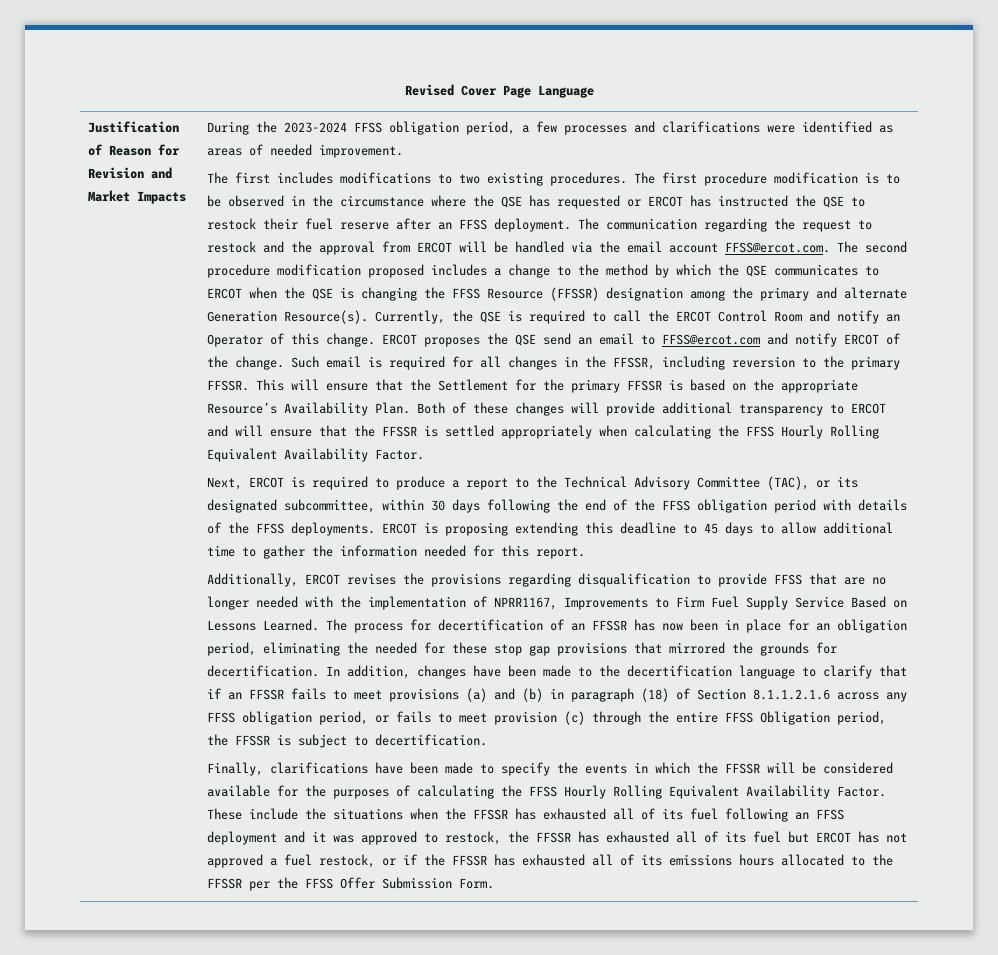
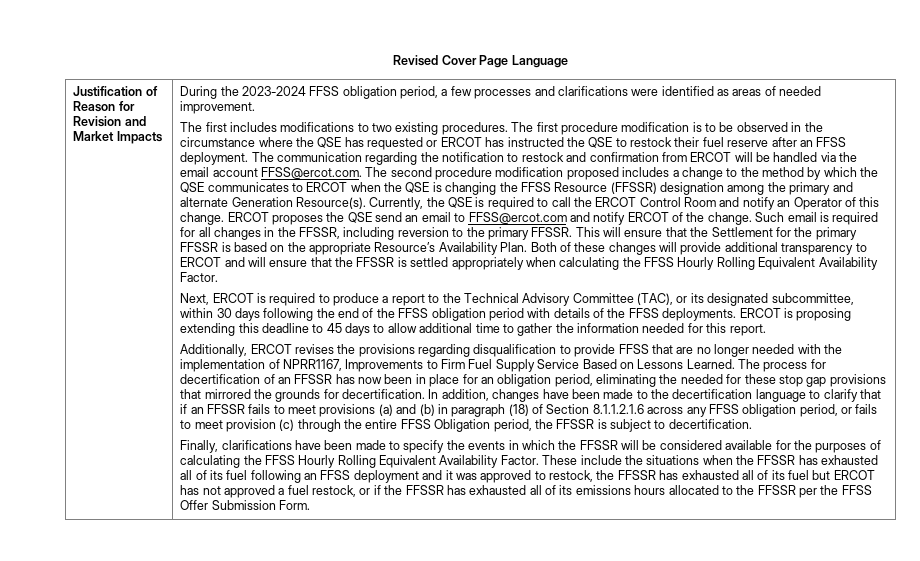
- The communication regarding the request to restock and the approval from ERCOT will be handled via the email account FFSS@ercot.com. The second procedure modification proposed includes a change to the method by which the QSE communicates to ERCOT when the QSE is changing the FFSS Resource (FFSSR) designation among the primary and alternate Generation Resource(s).
+ The communication regarding the notification to restock and confirmation from ERCOT will be handled via the email account FFSS@ercot.com. The second procedure modification proposed includes a change to the method by which the QSE communicates to ERCOT when the QSE is changing the FFSS Resource (FFSSR) designation among the primary and alternate Generation Resource(s).

